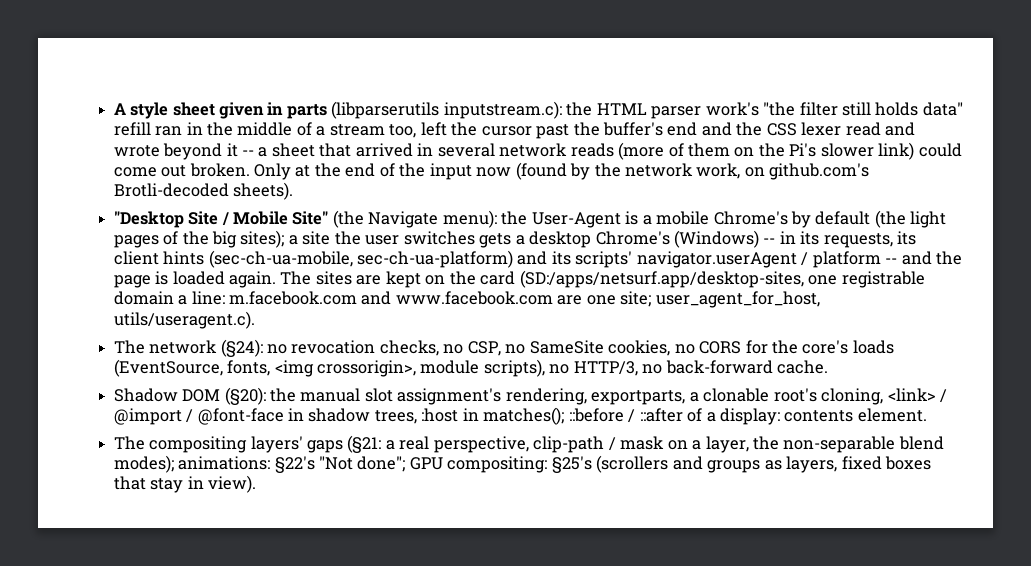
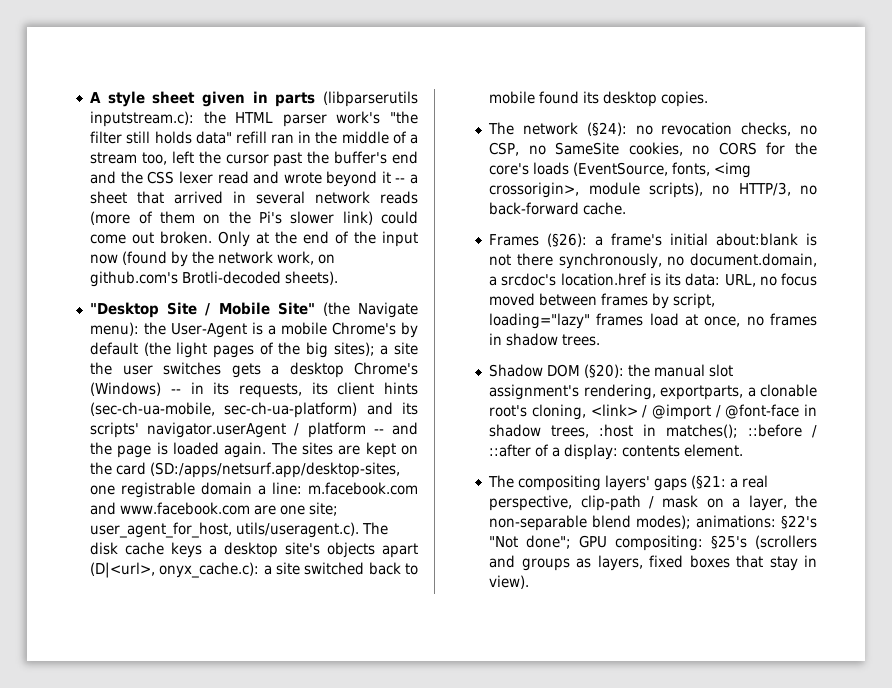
- The sites are kept on the card (SD:/apps/netsurf.app/desktop-sites, one registrable domain a line: m.facebook.com and www.facebook.com are one site; user_agent_for_host, utils/useragent.c).
+ The sites are kept on the card (SD:/apps/netsurf.app/desktop-sites, one registrable domain a line: m.facebook.com and www.facebook.com are one site; user_agent_for_host, utils/useragent.c). The disk cache keys a desktop site's objects apart (D|<url>, onyx_cache.c): a site switched back to mobile found its desktop copies.
+ Frames (§26): a frame's initial about:blank is not there synchronously, no document.domain, a srcdoc's location.href is its data: URL, no focus moved between frames by script, loading="lazy" frames load at once, no frames in shadow trees.

